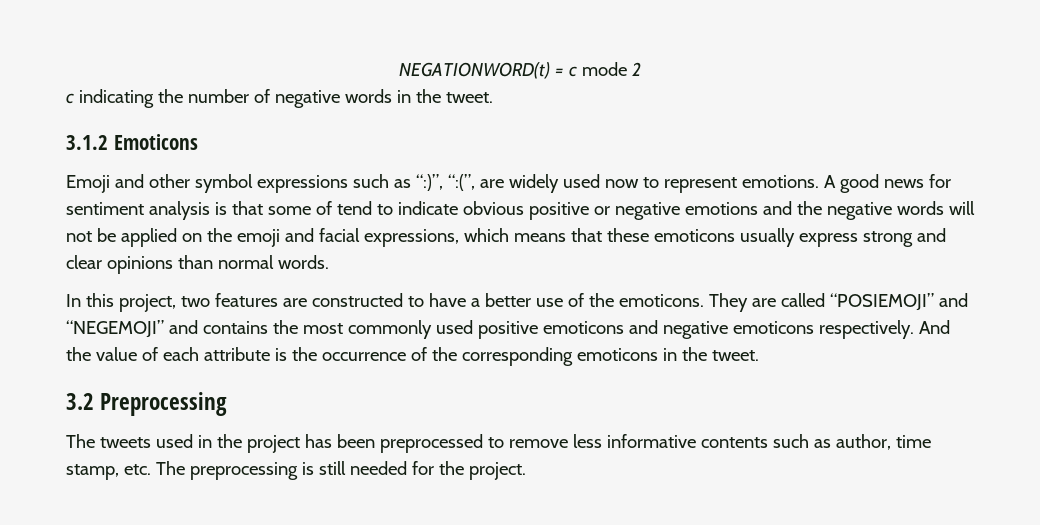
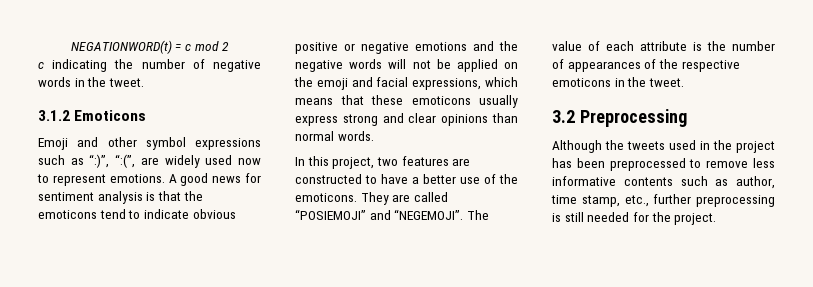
- NEGATIONWORD(t) = c mode 2
+ NEGATIONWORD(t) = c mod 2
- A good news for sentiment analysis is that some of tend to indicate obvious positive or negative emotions and the negative words will not be applied on the emoji and facial expressions, which means that these emoticons usually express strong and clear opinions than normal words.
+ A good news for sentiment analysis is that the emoticons tend to indicate obvious positive or negative emotions and the negative words will not be applied on the emoji and facial expressions, which means that these emoticons usually express strong and clear opinions than normal words.
- They are called “POSIEMOJI” and “NEGEMOJI” and contains the most commonly used positive emoticons and negative emoticons respectively. And the value of each attribute is the occurrence of the corresponding emoticons in the tweet.
+ They are called “POSIEMOJI” and “NEGEMOJI”. The value of each attribute is the number of appearances of the respective emoticons in the tweet.
- The tweets used in the project has been preprocessed to remove less informative contents such as author, time stamp, etc. The preprocessing is still needed for the project.
+ Although the tweets used in the project has been preprocessed to remove less informative contents such as author, time stamp, etc., further preprocessing is still needed for the project.

